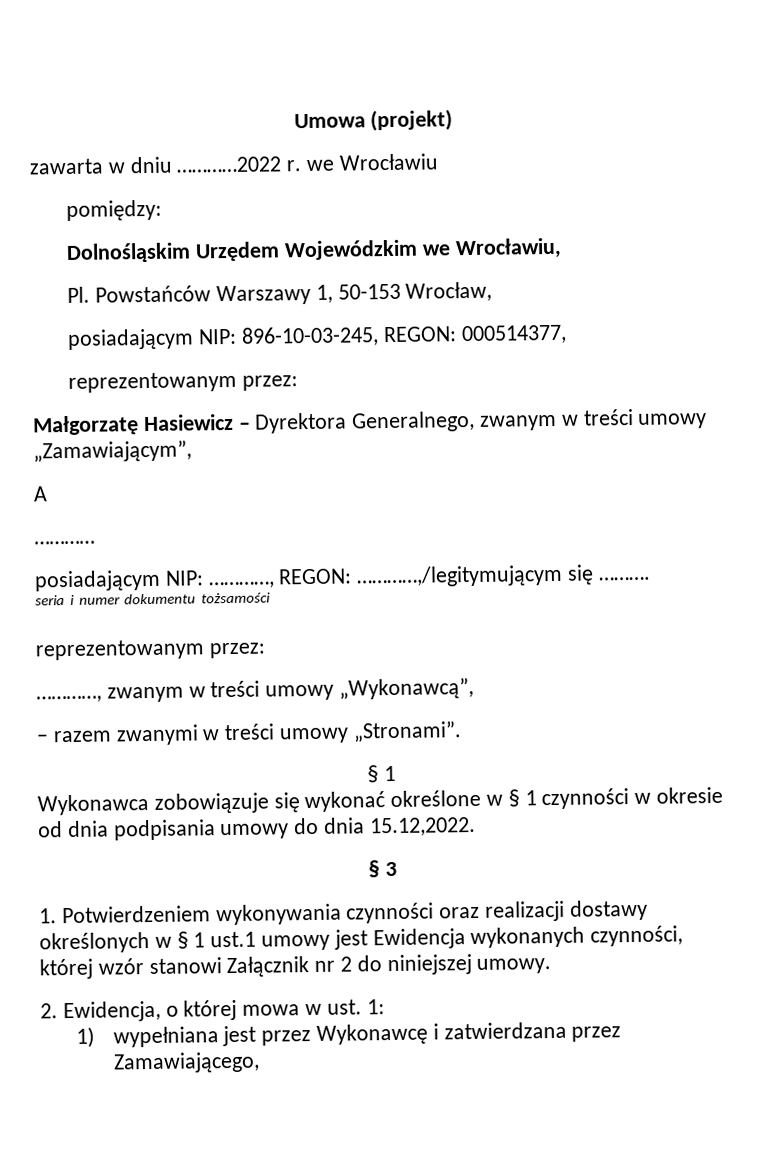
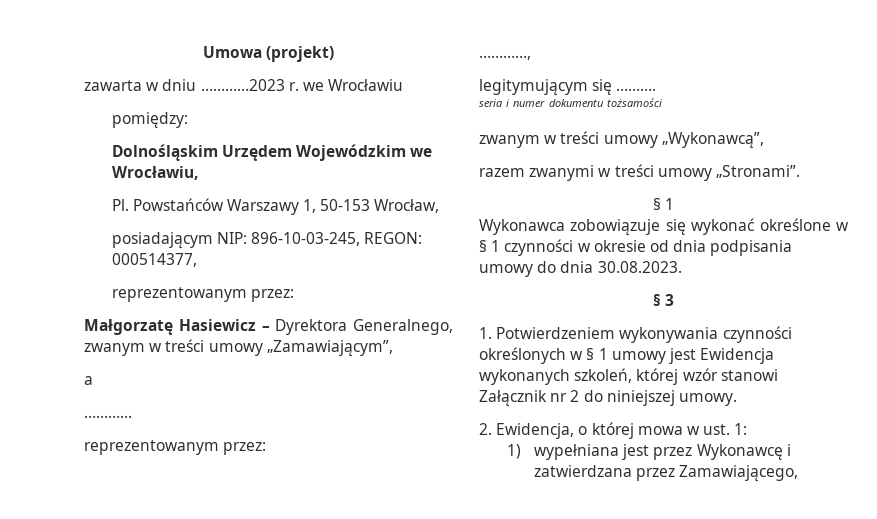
- zawarta w dniu …………2022 r. we Wrocławiu
+ zawarta w dniu …………2023 r. we Wrocławiu
- A
+ a
  …………
- posiadającym NIP: …………, REGON: …………,/legitymującym się ……….
+ reprezentowanym przez:
+ …………,
+ legitymującym się ……….
  seria i numer dokumentu tożsamości
- reprezentowanym przez:
- …………, zwanym w treści umowy „Wykonawcą”,
+ zwanym w treści umowy „Wykonawcą”,
- – razem zwanymi w treści umowy „Stronami”.
+ razem zwanymi w treści umowy „Stronami”.
- Wykonawca zobowiązuje się wykonać określone w § 1 czynności w okresie od dnia podpisania umowy do dnia 15.12,2022.
+ Wykonawca zobowiązuje się wykonać określone w § 1 czynności w okresie od dnia podpisania umowy do dnia 30.08.2023.
- 1. Potwierdzeniem wykonywania czynności oraz realizacji dostawy określonych w § 1 ust.1 umowy jest Ewidencja wykonanych czynności, której wzór stanowi Załącznik nr 2 do niniejszej umowy.
+ 1. Potwierdzeniem wykonywania czynności określonych w § 1 umowy jest Ewidencja wykonanych szkoleń, której wzór stanowi Załącznik nr 2 do niniejszej umowy.

